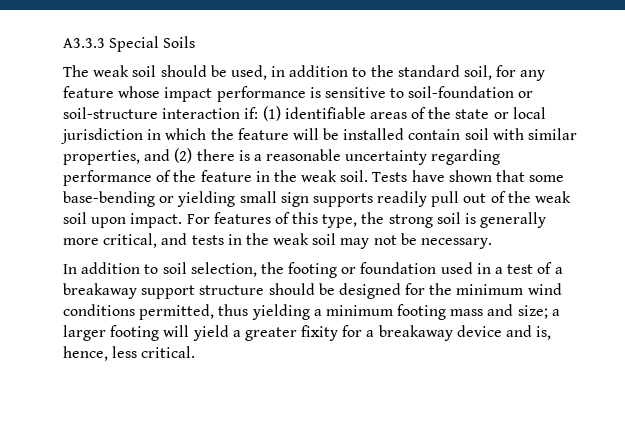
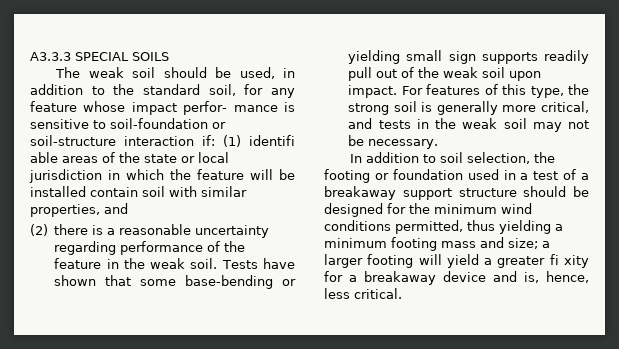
- A3.3.3 Special Soils
+ A3.3.3 SPECIAL SOILS
- The weak soil should be used, in addition to the standard soil, for any feature whose impact performance is sensitive to soil-foundation or soil-structure interaction if:
+ The weak soil should be used, in addition to the standard soil, for any feature whose impact perfor- mance is sensitive to soil-foundation or soil-structure interaction if:
- (1) identifiable areas of the state or local jurisdiction in which the feature will be installed contain soil with similar properties, and (2) there is a reasonable uncertainty regarding performance of the feature in the weak soil.
+ (1) identifi able areas of the state or local jurisdiction in which the feature will be installed contain soil with similar properties, and
+ (2) there is a reasonable uncertainty regarding performance of the feature in the weak soil.
- In addition to soil selection, the footing or foundation used in a test of a breakaway support structure should be designed for the minimum wind conditions permitted, thus yielding a minimum footing mass and size; a larger footing will yield a greater fixity for a breakaway device and is, hence, less critical.
+ In addition to soil selection, the footing or foundation used in a test of a breakaway support structure should be designed for the minimum wind conditions permitted, thus yielding a minimum footing mass and size; a larger footing will yield a greater fi xity for a breakaway device and is, hence, less critical.

